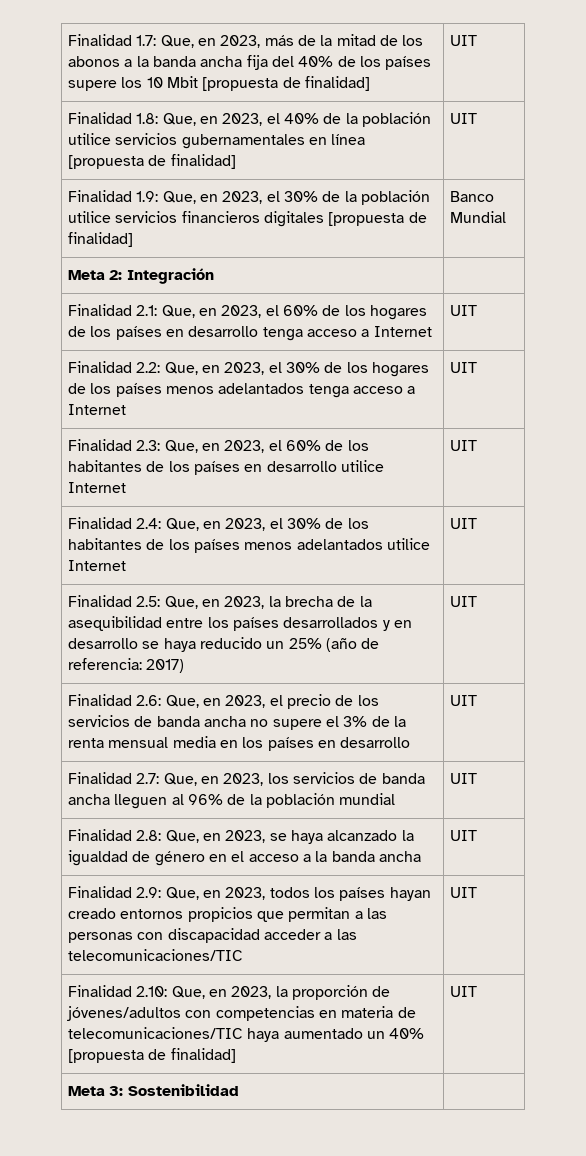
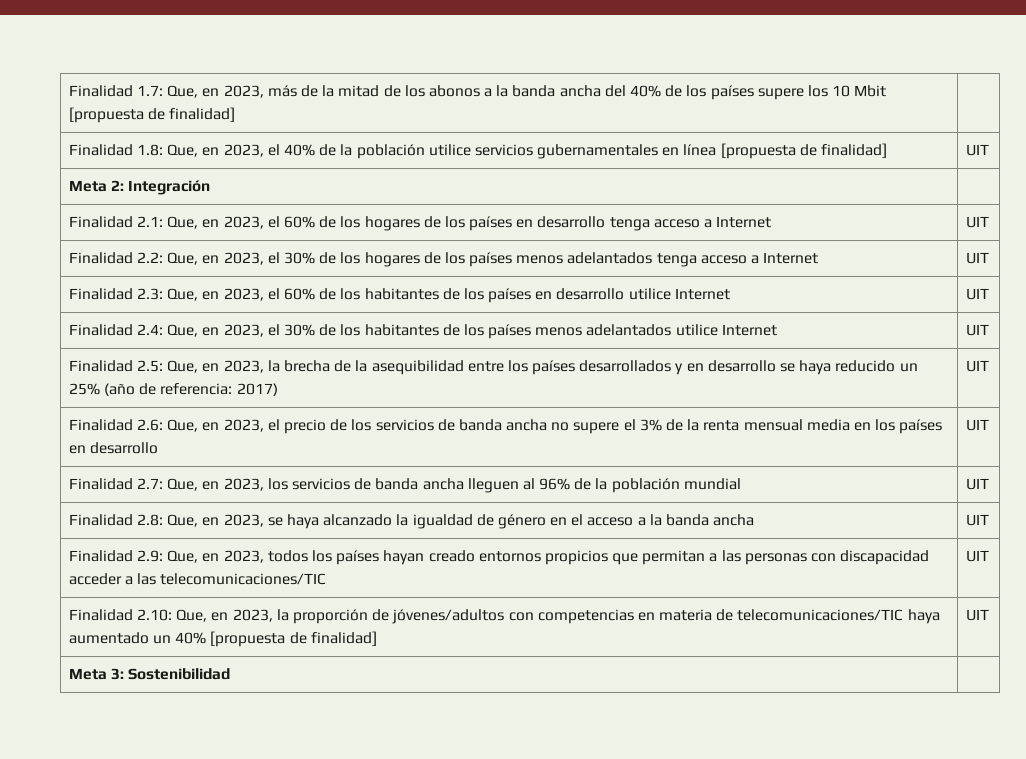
- Finalidad 1.7: Que, en 2023, más de la mitad de los abonos a la banda ancha fija del 40% de los países supere los 10 Mbit [propuesta de finalidad] | UIT
+ Finalidad 1.7: Que, en 2023, más de la mitad de los abonos a la banda ancha del 40% de los países supere los 10 Mbit [propuesta de finalidad] |
- Finalidad 1.9: Que, en 2023, el 30% de la población utilice servicios financieros digitales [propuesta de finalidad] | Banco Mundial

